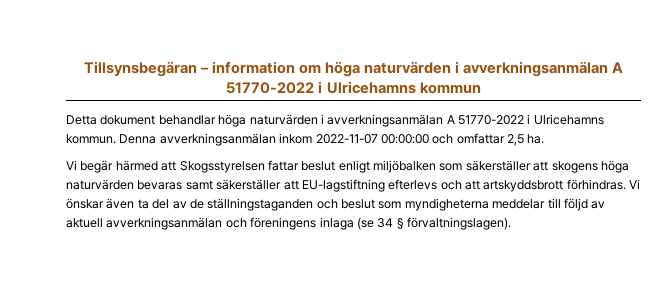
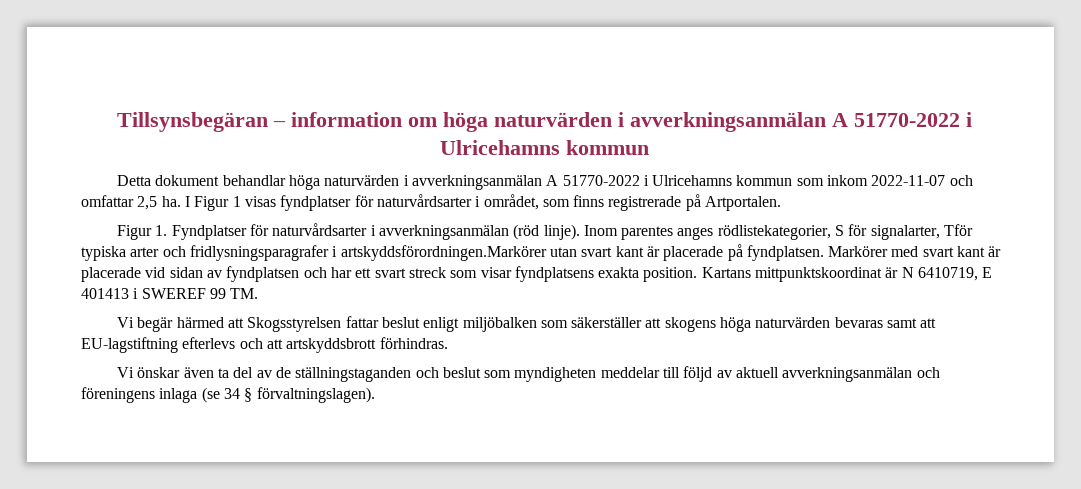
- Detta dokument behandlar höga naturvärden i avverkningsanmälan A 51770-2022 i Ulricehamns kommun. Denna avverkningsanmälan inkom 2022-11-07 00:00:00 och omfattar 2,5 ha.
+ Detta dokument behandlar höga naturvärden i avverkningsanmälan A 51770-2022 i Ulricehamns kommun som inkom 2022-11-07 och omfattar 2,5 ha. I Figur 1 visas fyndplatser för naturvårdsarter i området, som finns registrerade på Artportalen.
+ Figur 1. Fyndplatser för naturvårdsarter i avverkningsanmälan (röd linje). Inom parentes anges rödlistekategorier, S för signalarter, Tför typiska arter och fridlysningsparagrafer i artskyddsförordningen.Markörer utan svart kant är placerade på fyndplatsen. Markörer med svart kant är placerade vid sidan av fyndplatsen och har ett svart streck som visar fyndplatsens exakta position. Kartans mittpunktskoordinat är N 6410719, E 401413 i SWEREF 99 TM.
- Vi begär härmed att Skogsstyrelsen fattar beslut enligt miljöbalken som säkerställer att skogens höga naturvärden bevaras samt säkerställer att EU-lagstiftning efterlevs och att artskyddsbrott förhindras. Vi önskar även ta del av de ställningstaganden och beslut som myndigheterna meddelar till följd av aktuell avverkningsanmälan och föreningens inlaga (se 34 § förvaltningslagen).
+ Vi begär härmed att Skogsstyrelsen fattar beslut enligt miljöbalken som säkerställer att skogens höga naturvärden bevaras samt att EU-lagstiftning efterlevs och att artskyddsbrott förhindras.
+ Vi önskar även ta del av de ställningstaganden och beslut som myndigheten meddelar till följd av aktuell avverkningsanmälan och föreningens inlaga (se 34 § förvaltningslagen).

